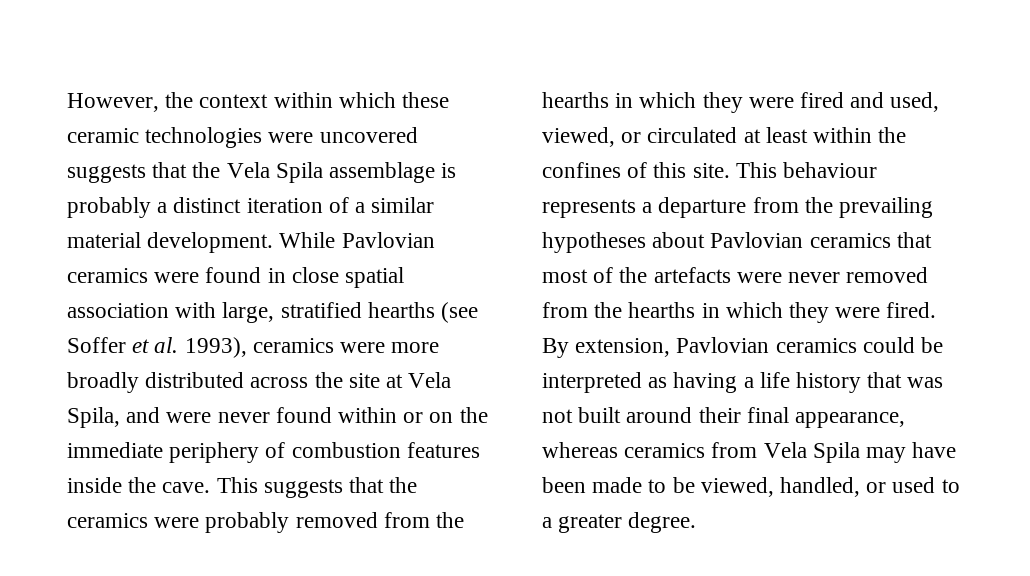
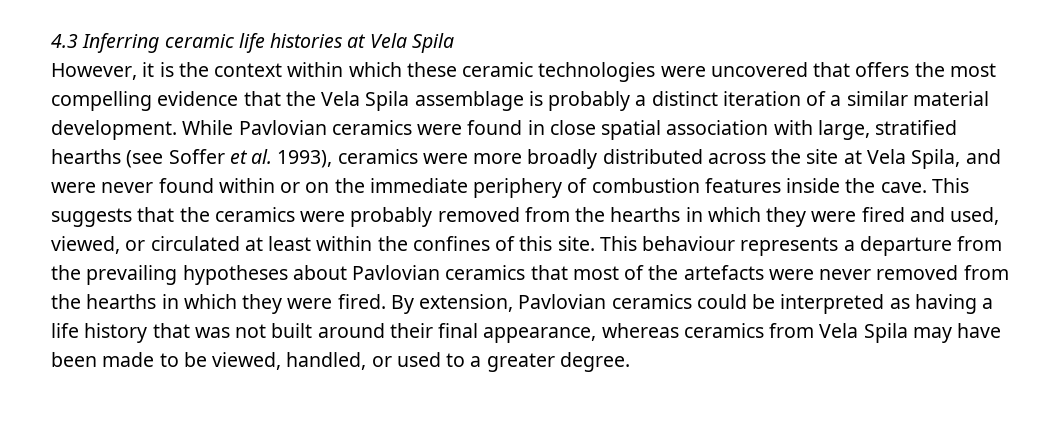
- However, the context within which these ceramic technologies were uncovered suggests that the Vela Spila assemblage is probably a distinct iteration of a similar material development.
+ 4.3 Inferring ceramic life histories at Vela Spila
+ However, it is the context within which these ceramic technologies were uncovered that offers the most compelling evidence that the Vela Spila assemblage is probably a distinct iteration of a similar material development.

